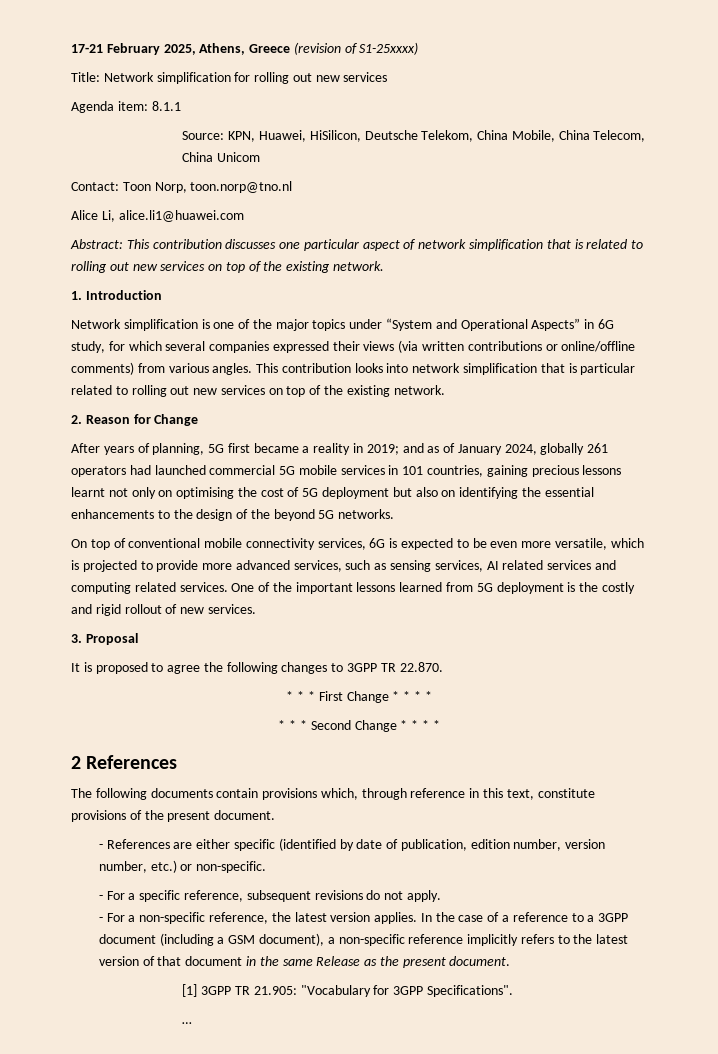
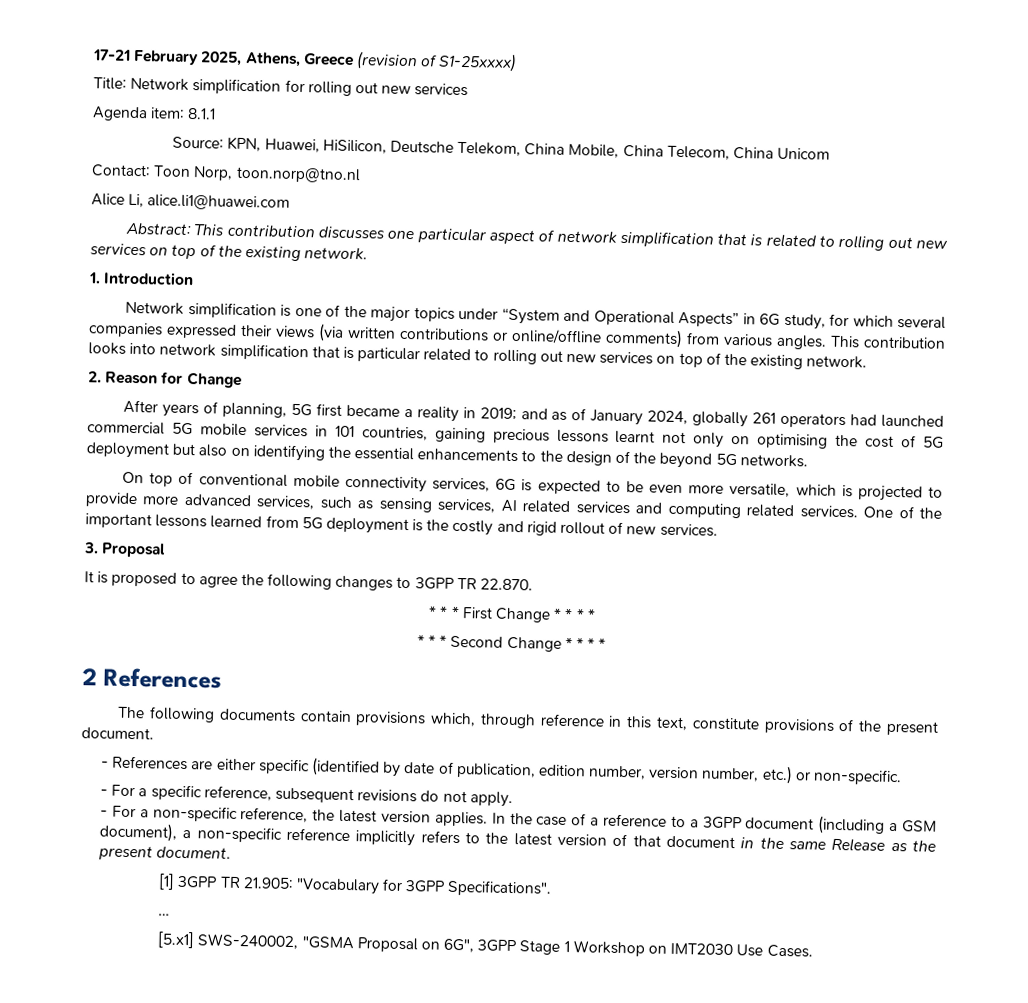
+ [5.x1] SWS-240002, "GSMA Proposal on 6G", 3GPP Stage 1 Workshop on IMT2030 Use Cases.

